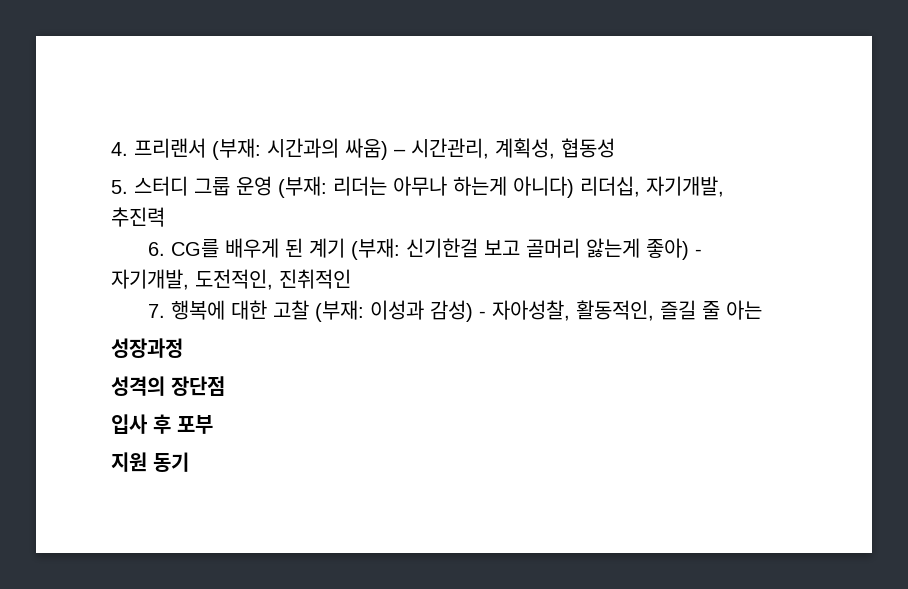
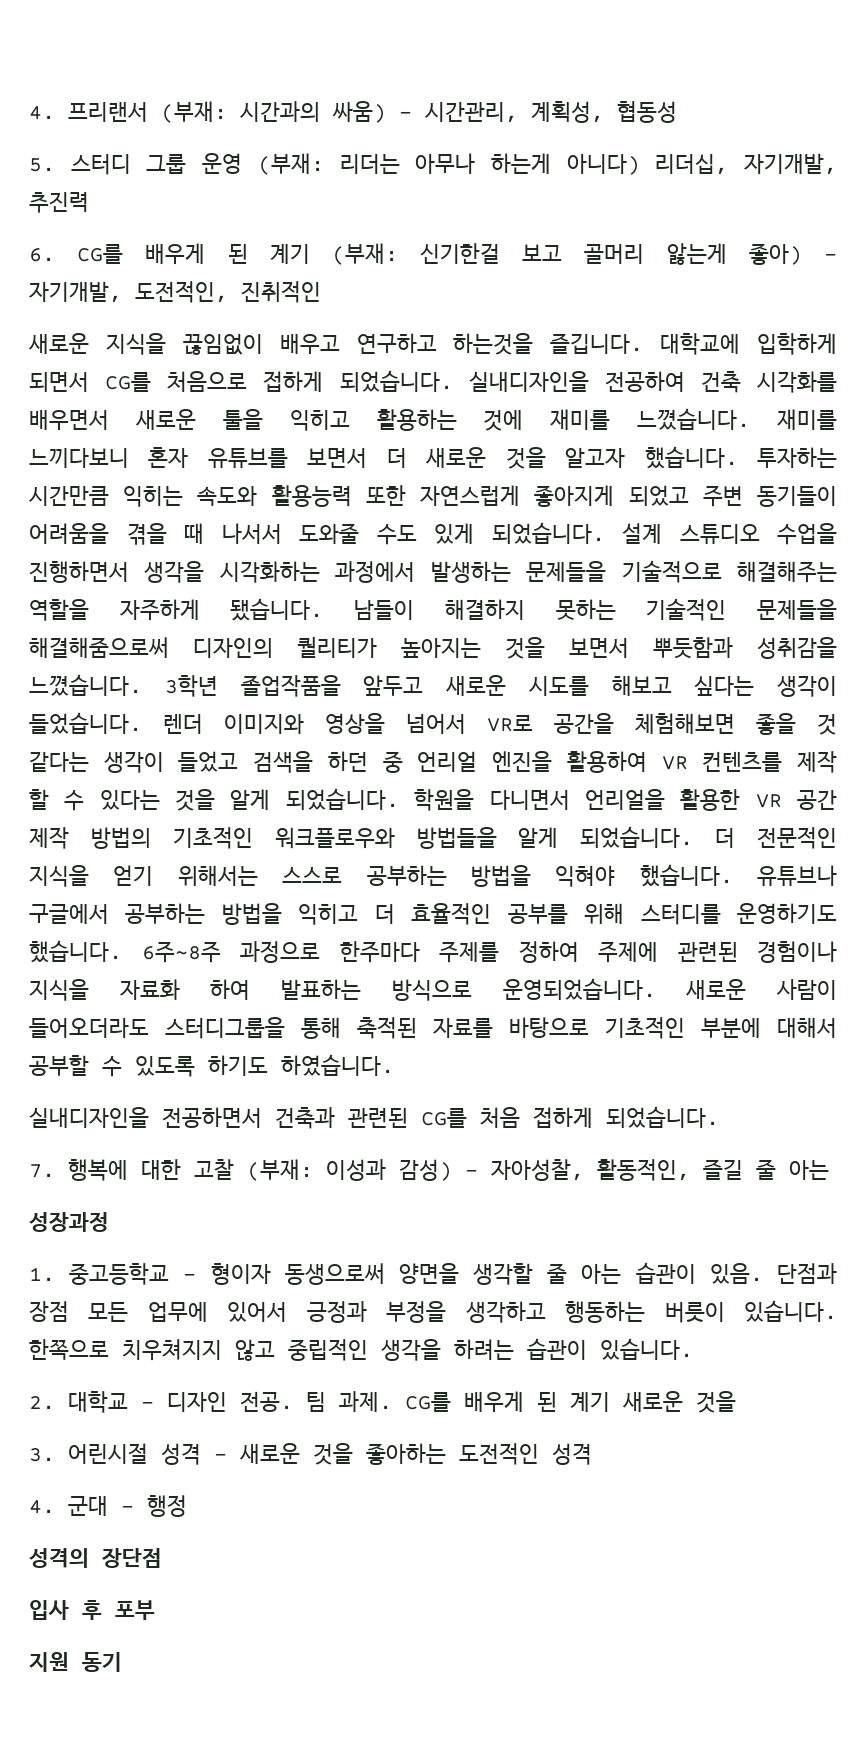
+ 새로운 지식을 끊임없이 배우고 연구하고 하는것을 즐깁니다. 대학교에 입학하게 되면서 CG를 처음으로 접하게 되었습니다. 실내디자인을 전공하여 건축 시각화를 배우면서 새로운 툴을 익히고 활용하는 것에 재미를 느꼈습니다. 재미를 느끼다보니 혼자 유튜브를 보면서 더 새로운 것을 알고자 했습니다. 투자하는 시간만큼 익히는 속도와 활용능력 또한 자연스럽게 좋아지게 되었고 주변 동기들이 어려움을 겪을 때 나서서 도와줄 수도 있게 되었습니다. 설계 스튜디오 수업을 진행하면서 생각을 시각화하는 과정에서 발생하는 문제들을 기술적으로 해결해주는 역할을 자주하게 됐습니다. 남들이 해결하지 못하는 기술적인 문제들을 해결해줌으로써 디자인의 퀄리티가 높아지는 것을 보면서 뿌듯함과 성취감을 느꼈습니다. 3학년 졸업작품을 앞두고 새로운 시도를 해보고 싶다는 생각이 들었습니다. 렌더 이미지와 영상을 넘어서 VR로 공간을 체험해보면 좋을 것 같다는 생각이 들었고 검색을 하던 중 언리얼 엔진을 활용하여 VR 컨텐츠를 제작 할 수 있다는 것을 알게 되었습니다. 학원을 다니면서 언리얼을 활용한 VR 공간 제작 방법의 기초적인 워크플로우와 방법들을 알게 되었습니다. 더 전문적인 지식을 얻기 위해서는 스스로 공부하는 방법을 익혀야 했습니다. 유튜브나 구글에서 공부하는 방법을 익히고 더 효율적인 공부를 위해 스터디를 운영하기도 했습니다. 6주~8주 과정으로 한주마다 주제를 정하여 주제에 관련된 경험이나 지식을 자료화 하여 발표하는 방식으로 운영되었습니다. 새로운 사람이 들어오더라도 스터디그룹을 통해 축적된 자료를 바탕으로 기초적인 부분에 대해서 공부할 수 있도록 하기도 하였습니다.
+ 실내디자인을 전공하면서 건축과 관련된 CG를 처음 접하게 되었습니다.
+ 1. 중고등학교 – 형이자 동생으로써 양면을 생각할 줄 아는 습관이 있음. 단점과 장점 모든 업무에 있어서 긍정과 부정을 생각하고 행동하는 버릇이 있습니다. 한쪽으로 치우쳐지지 않고 중립적인 생각을 하려는 습관이 있습니다.
+ 2. 대학교 – 디자인 전공. 팀 과제. CG를 배우게 된 계기 새로운 것을
+ 3. 어린시절 성격 – 새로운 것을 좋아하는 도전적인 성격
+ 4. 군대 – 행정

